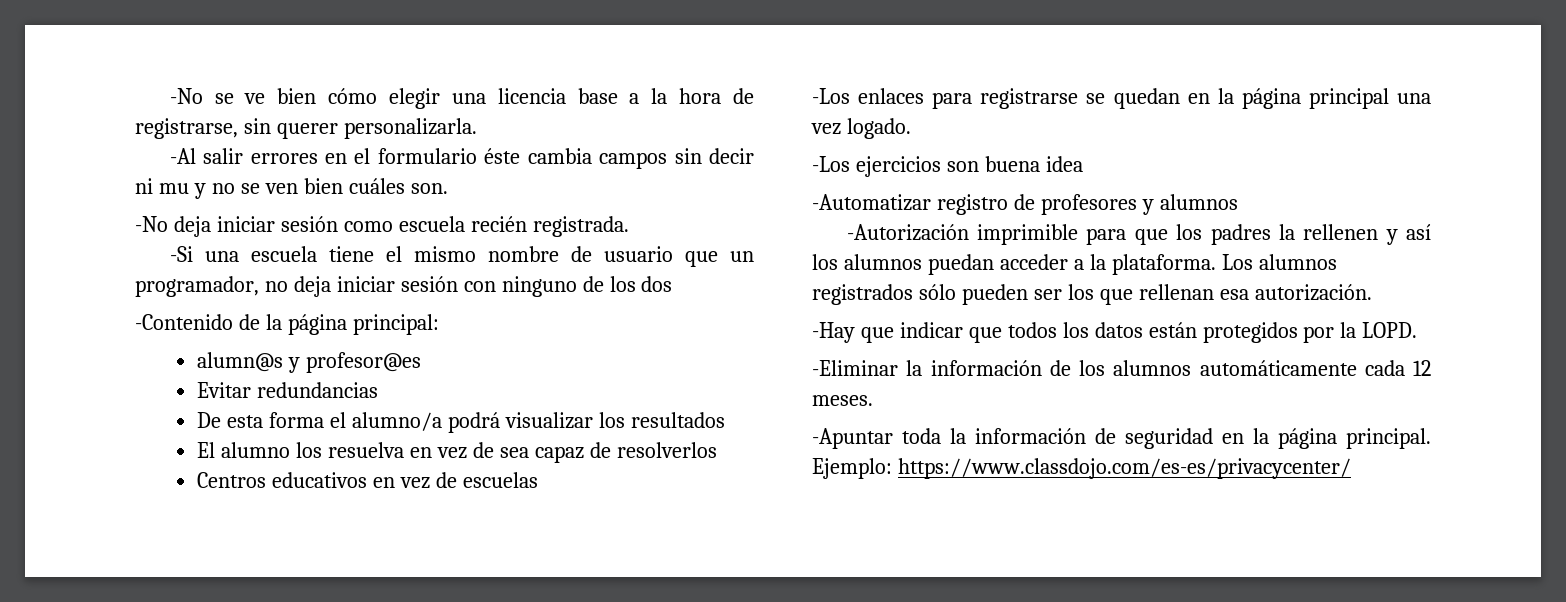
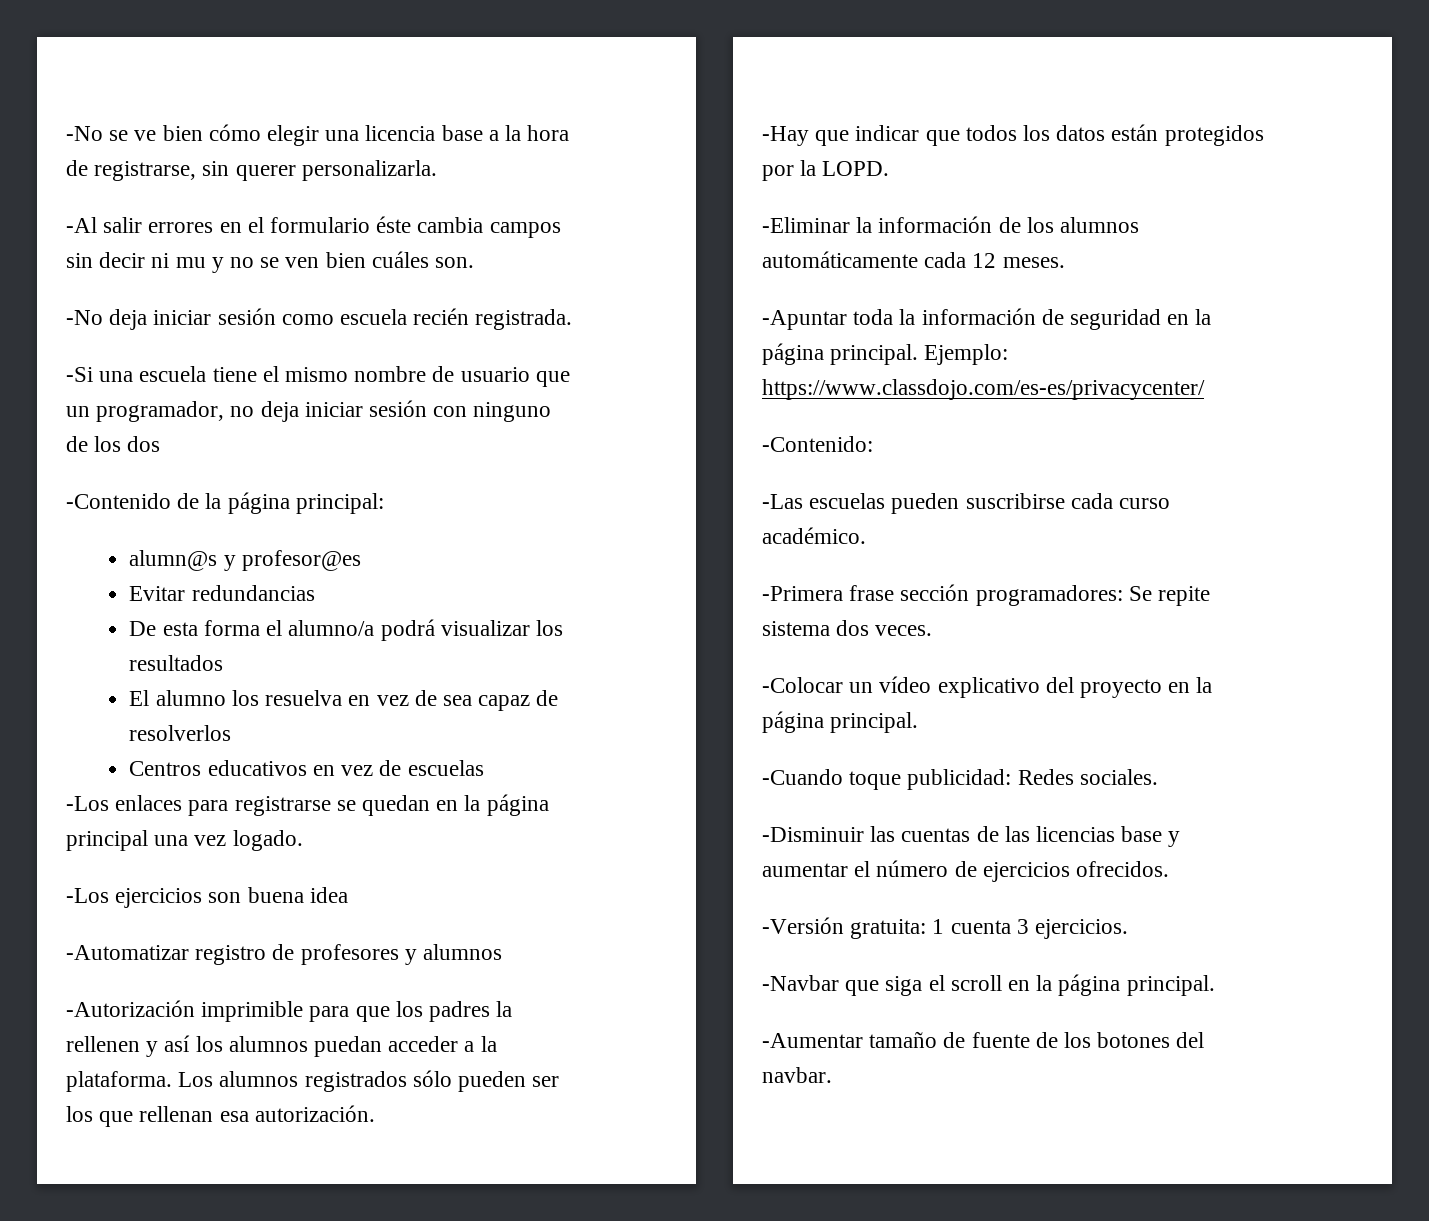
+ -Contenido:
+ -Las escuelas pueden suscribirse cada curso académico.
+ -Primera frase sección programadores: Se repite sistema dos veces.
+ -Colocar un vídeo explicativo del proyecto en la página principal.
+ -Cuando toque publicidad: Redes sociales.
+ -Disminuir las cuentas de las licencias base y aumentar el número de ejercicios ofrecidos.
+ -Versión gratuita: 1 cuenta 3 ejercicios.
+ -Navbar que siga el scroll en la página principal.
+ -Aumentar tamaño de fuente de los botones del navbar.

